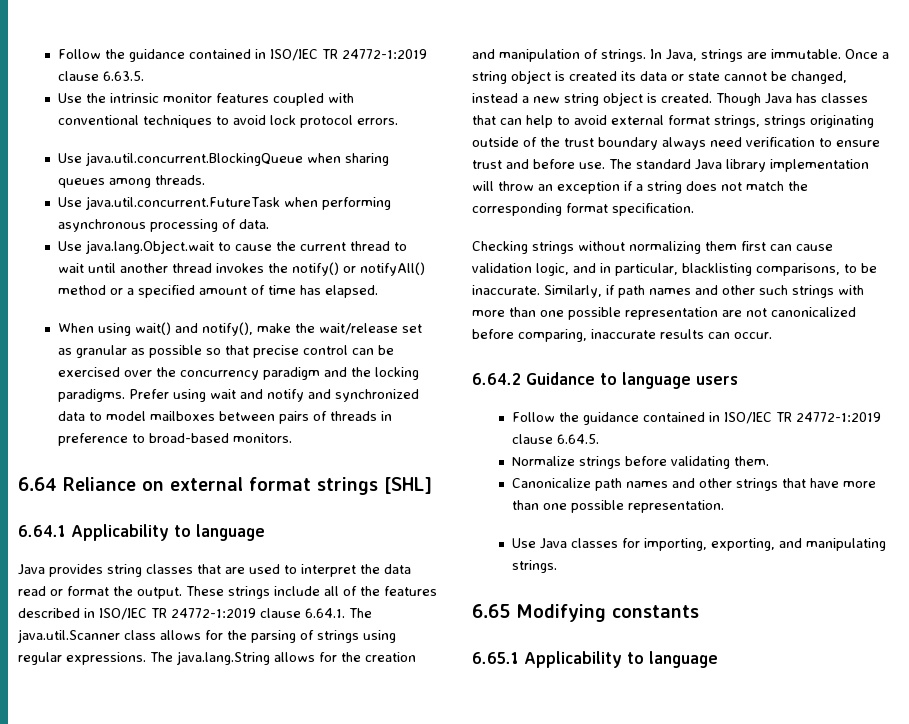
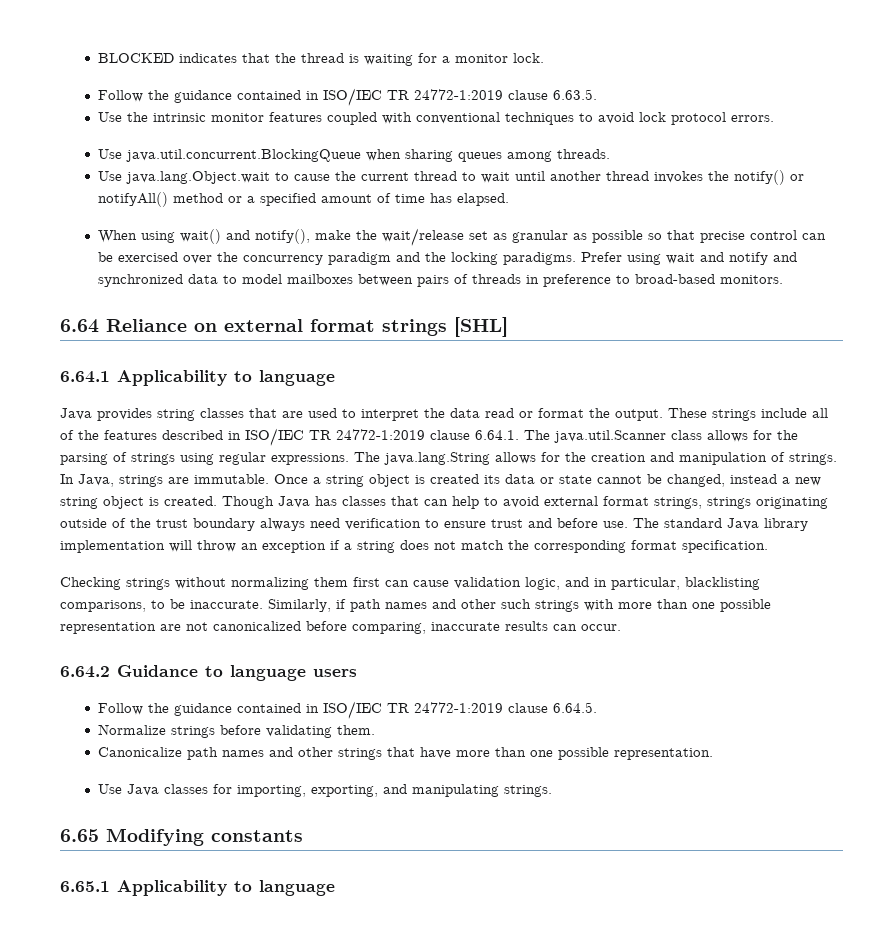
+ BLOCKED indicates that the thread is waiting for a monitor lock.
- Use java.util.concurrent.FutureTask when performing asynchronous processing of data.

